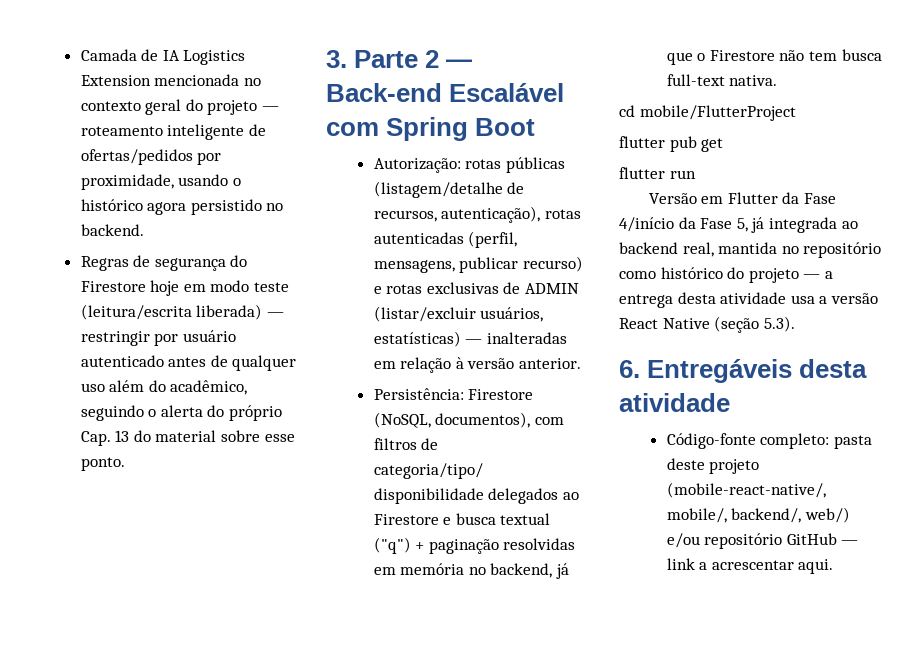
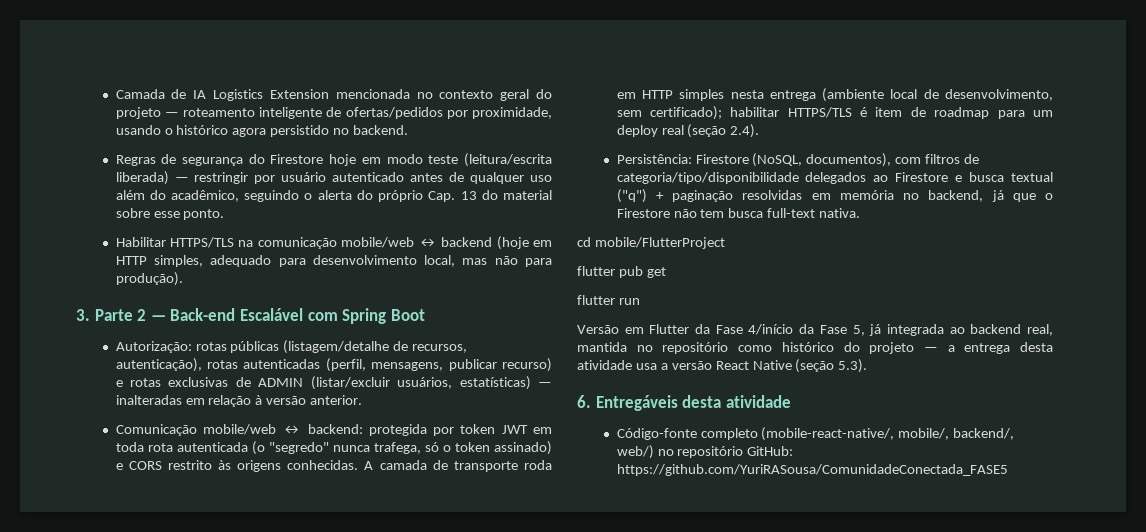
+ Habilitar HTTPS/TLS na comunicação mobile/web ↔ backend (hoje em HTTP simples, adequado para desenvolvimento local, mas não para produção).
+ Comunicação mobile/web ↔ backend: protegida por token JWT em toda rota autenticada (o "segredo" nunca trafega, só o token assinado) e CORS restrito às origens conhecidas. A camada de transporte roda em HTTP simples nesta entrega (ambiente local de desenvolvimento, sem certificado); habilitar HTTPS/TLS é item de roadmap para um deploy real (seção 2.4).
- Código-fonte completo: pasta deste projeto (mobile-react-native/, mobile/, backend/, web/) e/ou repositório GitHub — link a acrescentar aqui.
+ Código-fonte completo (mobile-react-native/, mobile/, backend/, web/) no repositório GitHub: https://github.com/YuriRASousa/ComunidadeConectada_FASE5

